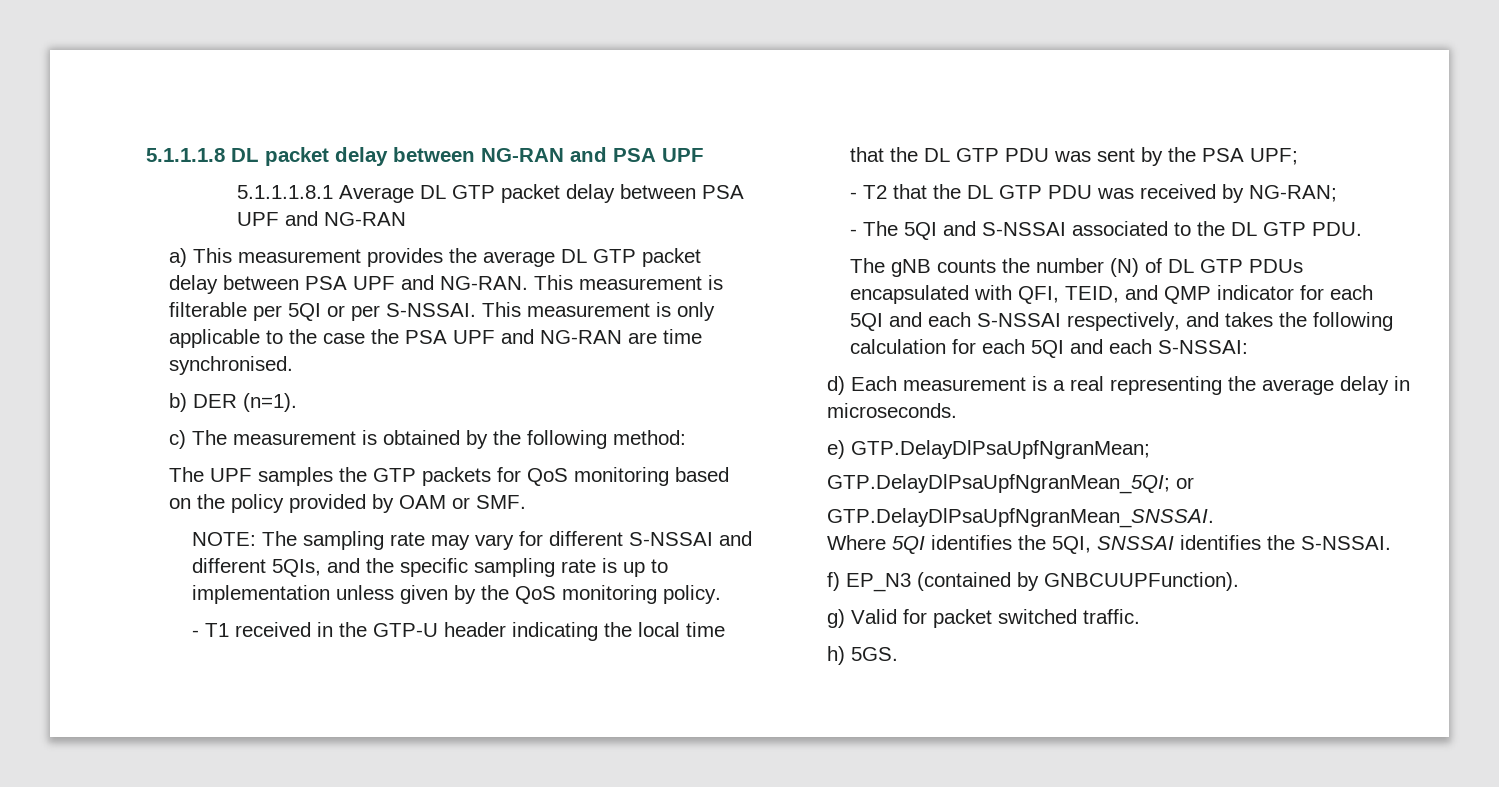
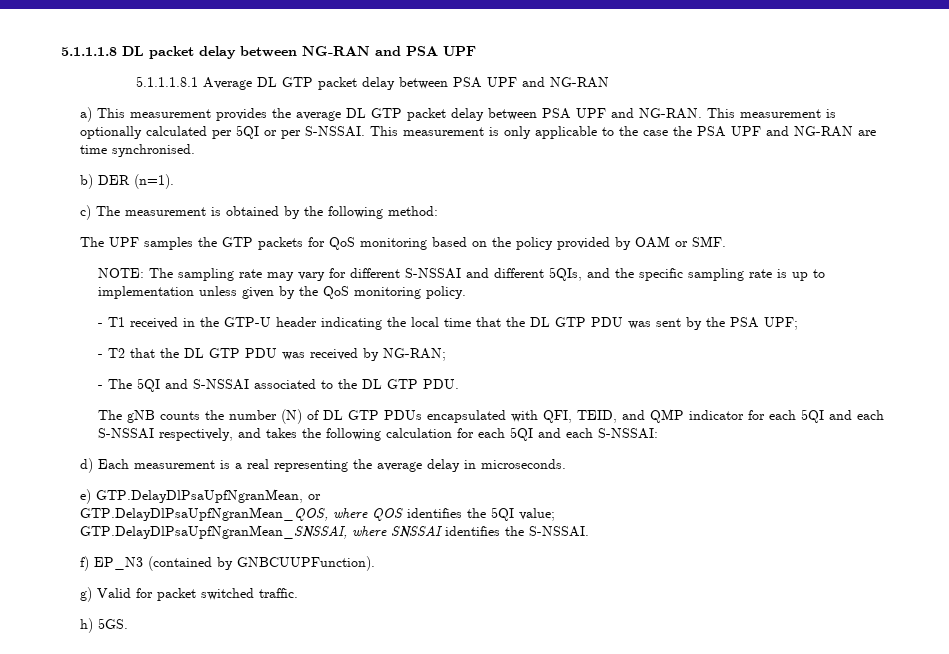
- This measurement is filterable per 5QI or per S-NSSAI.
+ This measurement is optionally calculated per 5QI or per S-NSSAI.
- e) GTP.DelayDlPsaUpfNgranMean;
- GTP.DelayDlPsaUpfNgranMean_5QI; or
+ e) GTP.DelayDlPsaUpfNgranMean, or
- GTP.DelayDlPsaUpfNgranMean_SNSSAI.
- Where 5QI identifies the 5QI, SNSSAI identifies the S-NSSAI.
+ GTP.DelayDlPsaUpfNgranMean_QOS, where QOS identifies the 5QI value;
+ GTP.DelayDlPsaUpfNgranMean_SNSSAI, where SNSSAI identifies the S-NSSAI.

